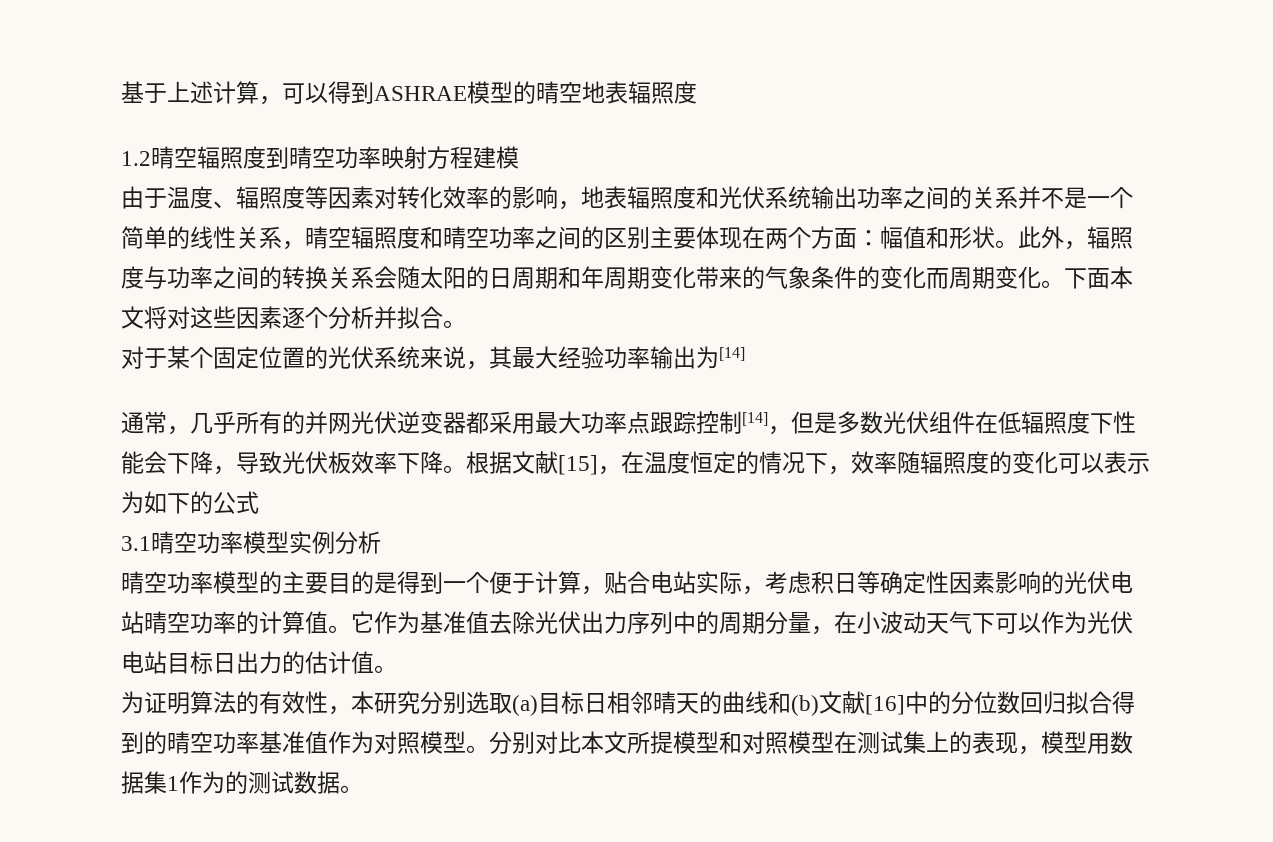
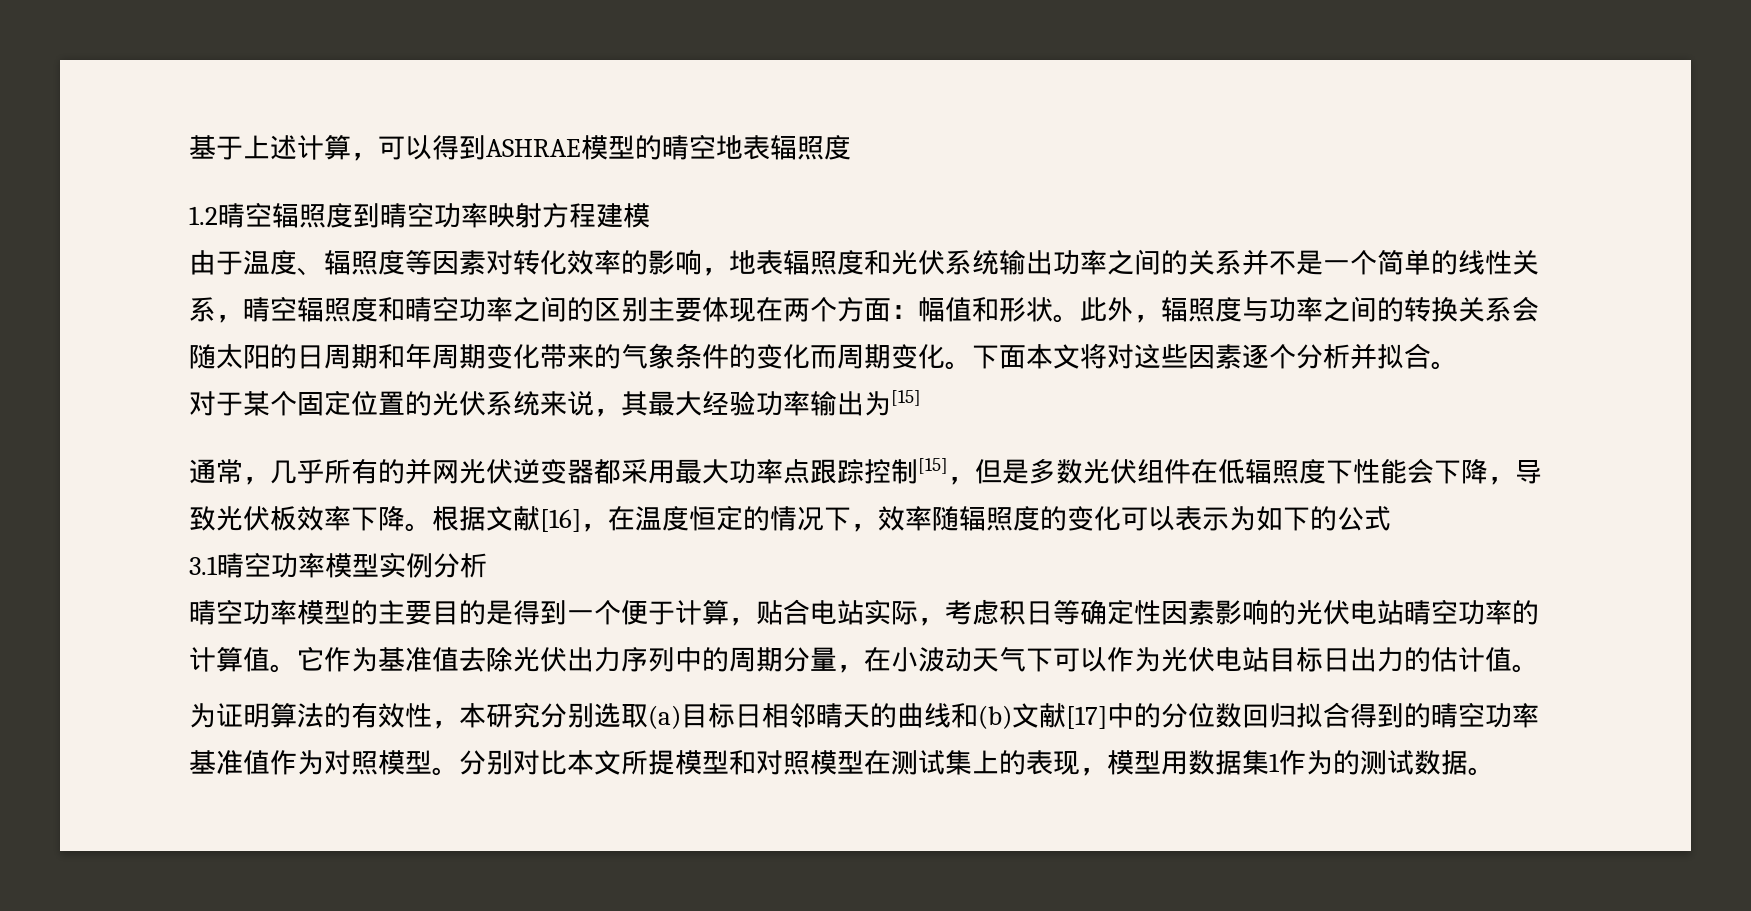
- 对于某个固定位置的光伏系统来说，其最大经验功率输出为[14]
+ 对于某个固定位置的光伏系统来说，其最大经验功率输出为[15]
- 通常，几乎所有的并网光伏逆变器都采用最大功率点跟踪控制[14]，但是多数光伏组件在低辐照度下性能会下降，导致光伏板效率下降。
+ 通常，几乎所有的并网光伏逆变器都采用最大功率点跟踪控制[15]，但是多数光伏组件在低辐照度下性能会下降，导致光伏板效率下降。
- 根据文献[15]，在温度恒定的情况下，效率随辐照度的变化可以表示为如下的公式
+ 根据文献[16]，在温度恒定的情况下，效率随辐照度的变化可以表示为如下的公式
- 为证明算法的有效性，本研究分别选取(a)目标日相邻晴天的曲线和(b)文献[16]中的分位数回归拟合得到的晴空功率基准值作为对照模型。
+ 为证明算法的有效性，本研究分别选取(a)目标日相邻晴天的曲线和(b)文献[17]中的分位数回归拟合得到的晴空功率基准值作为对照模型。

